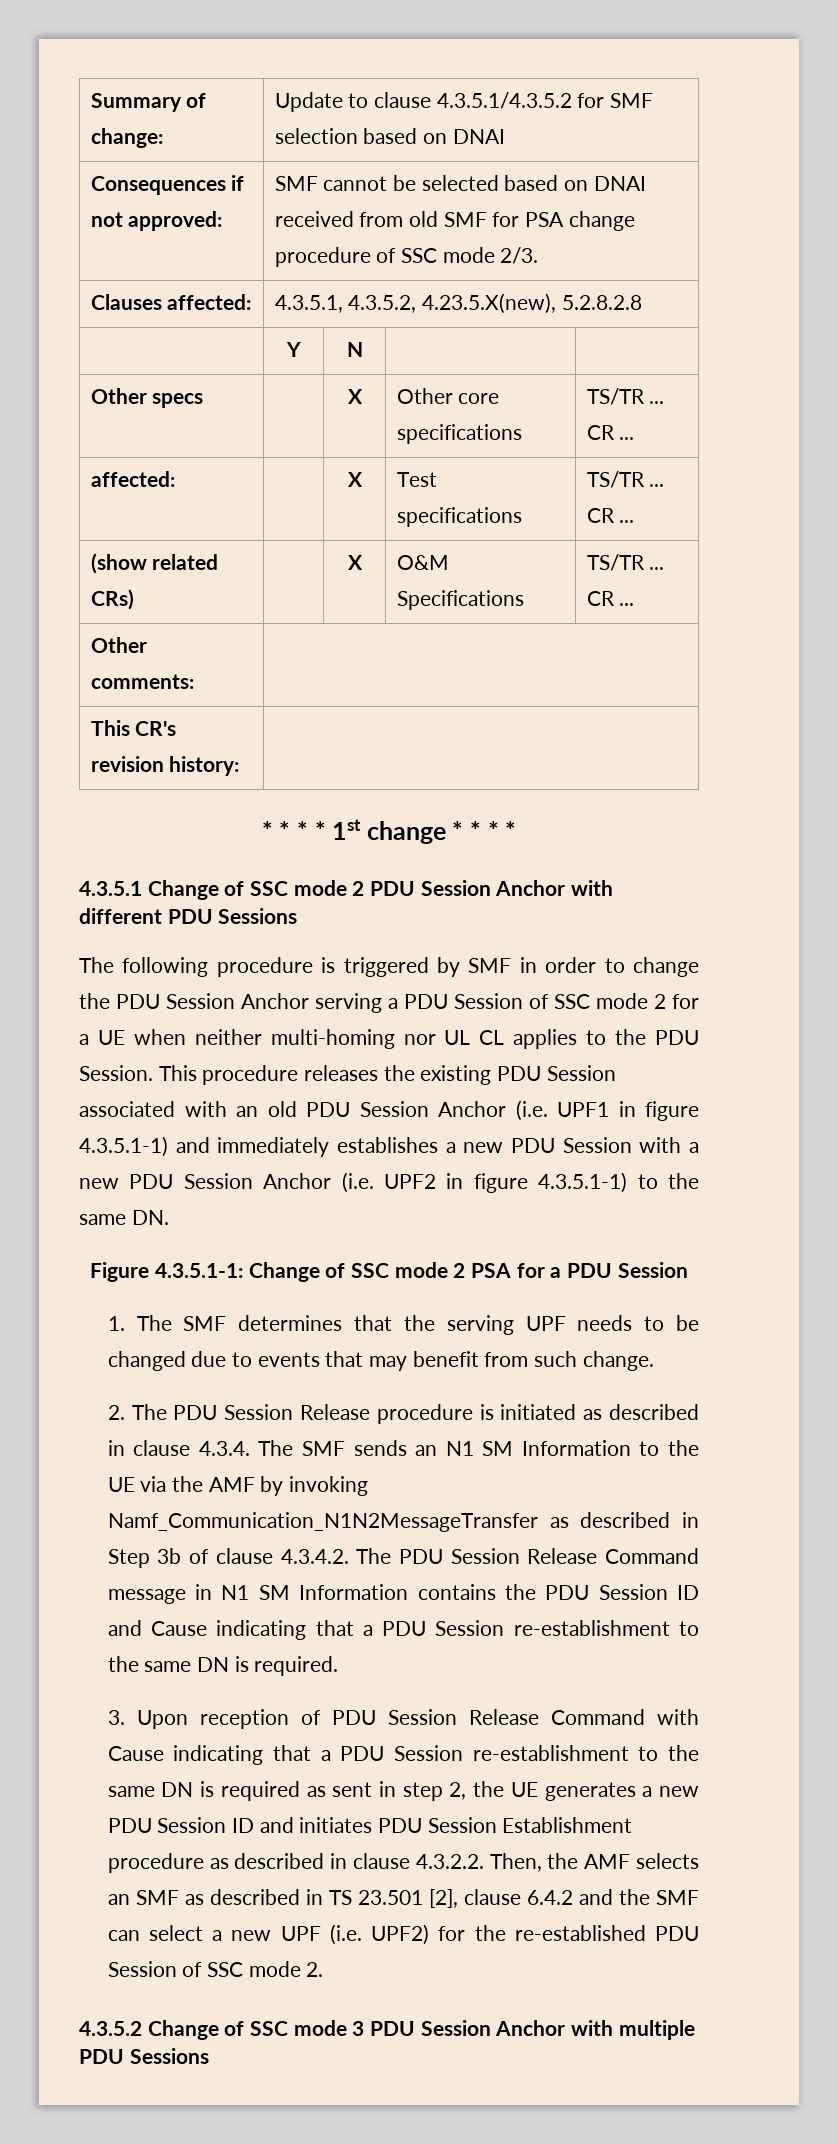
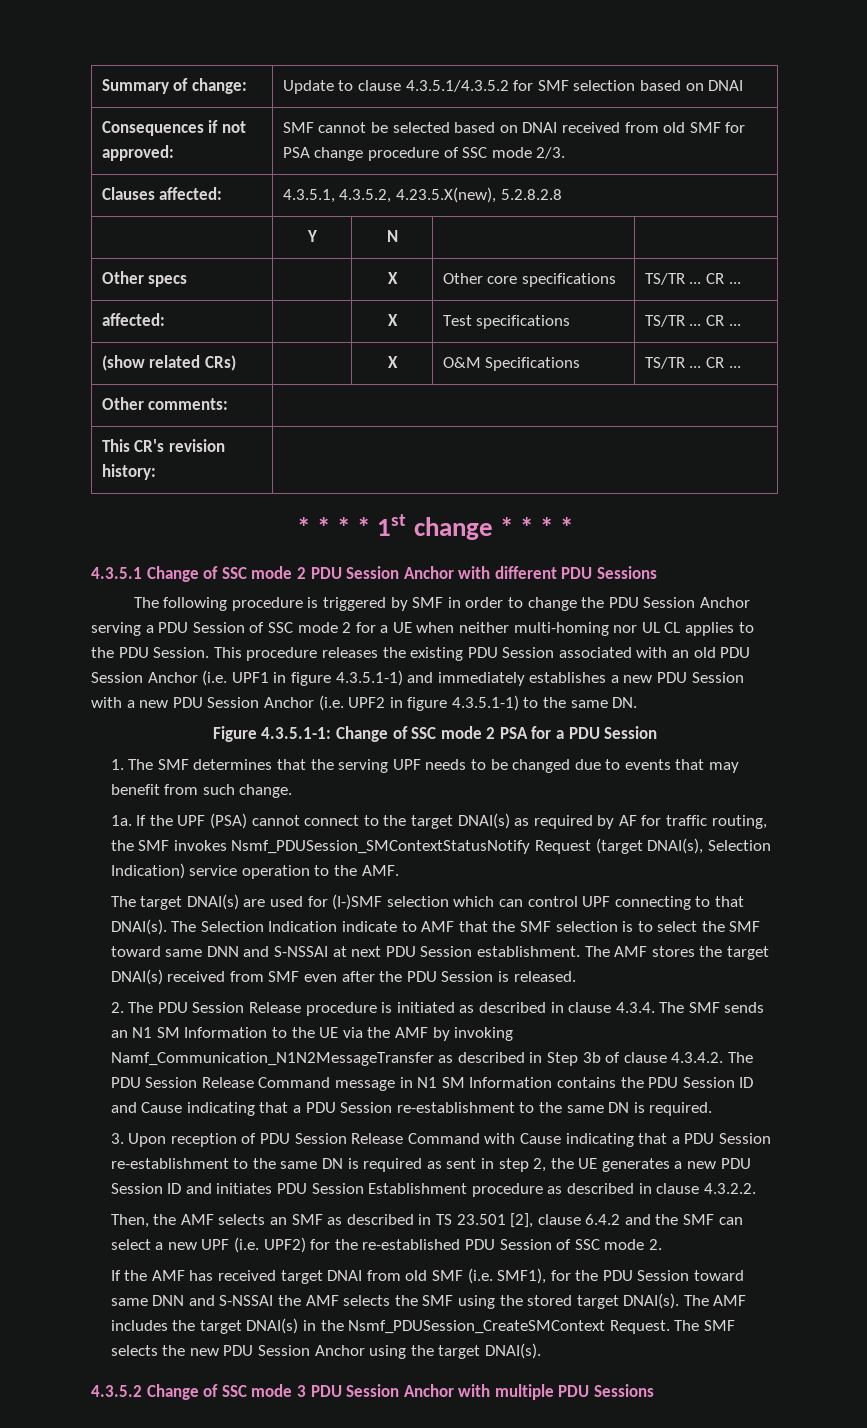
+ 1a. If the UPF (PSA) cannot connect to the target DNAI(s) as required by AF for traffic routing, the SMF invokes Nsmf_PDUSession_SMContextStatusNotify Request (target DNAI(s), Selection Indication) service operation to the AMF.
+ The target DNAI(s) are used for (I-)SMF selection which can control UPF connecting to that DNAI(s). The Selection Indication indicate to AMF that the SMF selection is to select the SMF toward same DNN and S-NSSAI at next PDU Session establishment. The AMF stores the target DNAI(s) received from SMF even after the PDU Session is released.
- 3. Upon reception of PDU Session Release Command with Cause indicating that a PDU Session re-establishment to the same DN is required as sent in step 2, the UE generates a new PDU Session ID and initiates PDU Session Establishment procedure as described in clause 4.3.2.2. Then, the AMF selects an SMF as described in TS 23.501 [2], clause 6.4.2 and the SMF can select a new UPF (i.e. UPF2) for the re-established PDU Session of SSC mode 2.
+ 3. Upon reception of PDU Session Release Command with Cause indicating that a PDU Session re-establishment to the same DN is required as sent in step 2, the UE generates a new PDU Session ID and initiates PDU Session Establishment procedure as described in clause 4.3.2.2.
+ Then, the AMF selects an SMF as described in TS 23.501 [2], clause 6.4.2 and the SMF can select a new UPF (i.e. UPF2) for the re-established PDU Session of SSC mode 2.
+ If the AMF has received target DNAI from old SMF (i.e. SMF1), for the PDU Session toward same DNN and S-NSSAI the AMF selects the SMF using the stored target DNAI(s). The AMF includes the target DNAI(s) in the Nsmf_PDUSession_CreateSMContext Request. The SMF selects the new PDU Session Anchor using the target DNAI(s).

